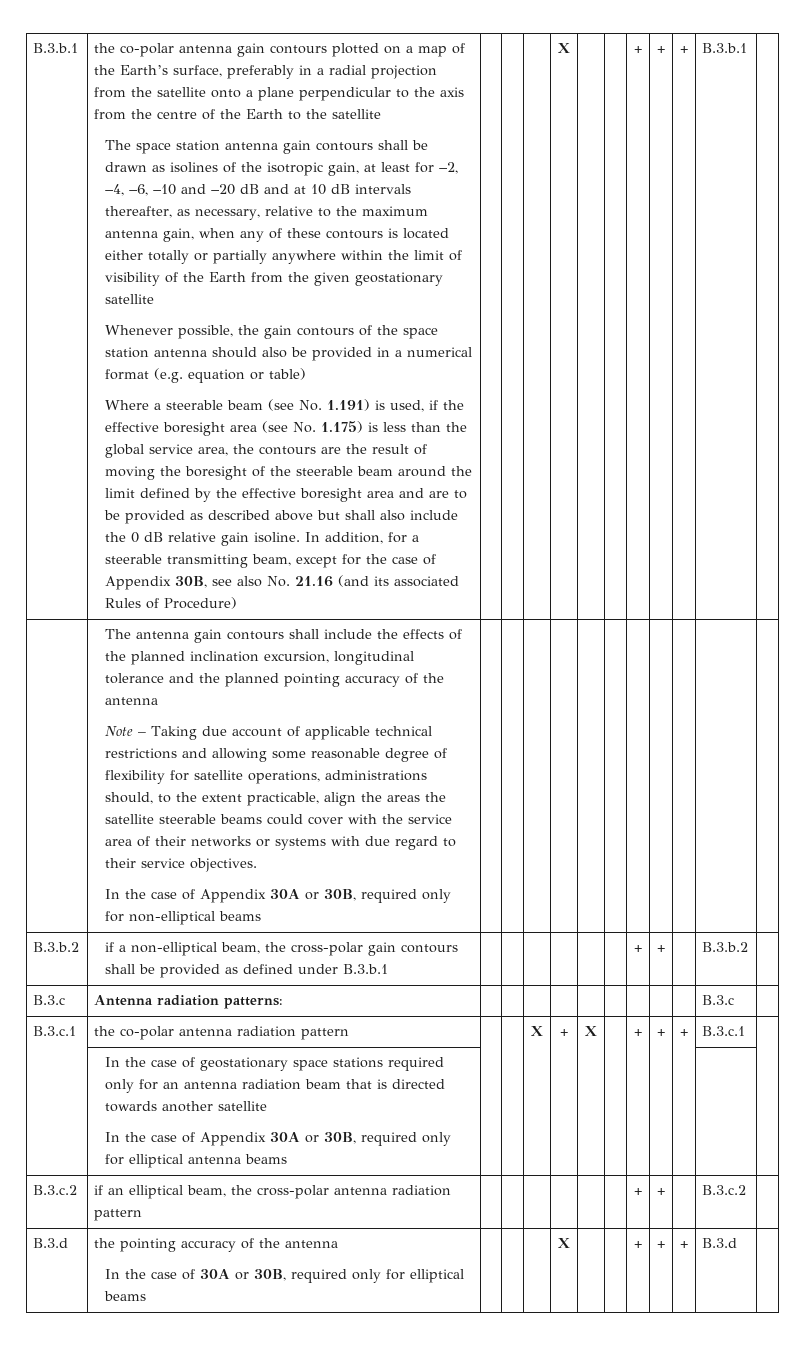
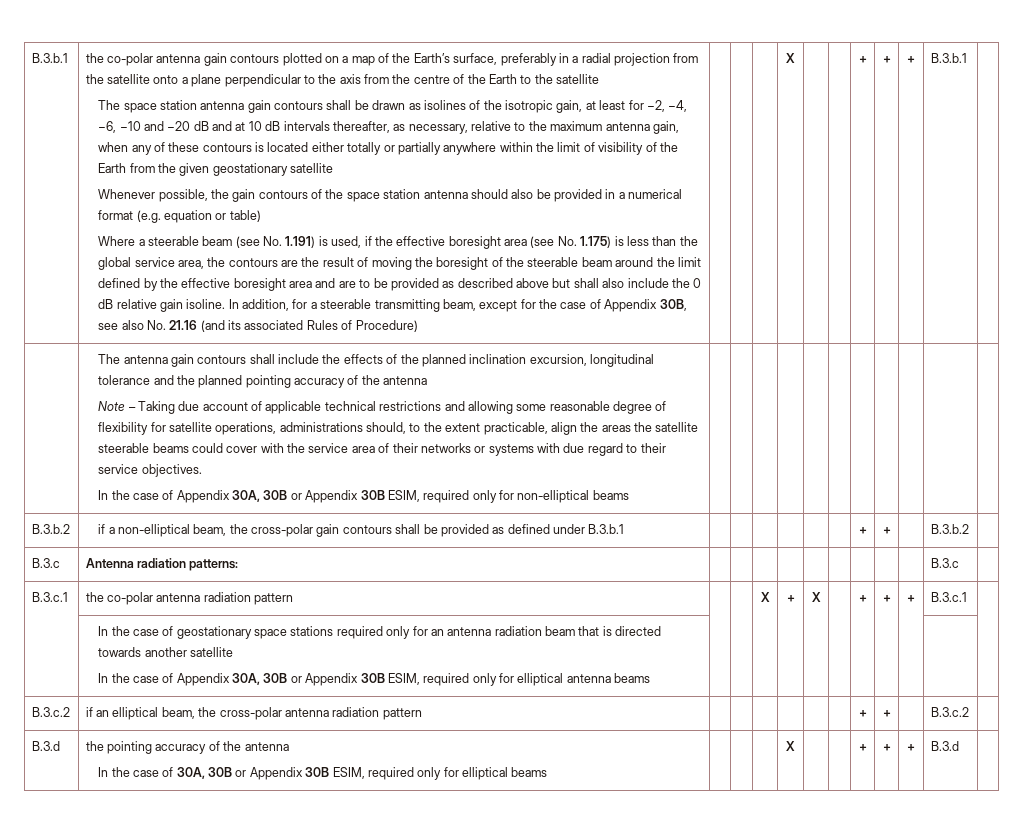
- In the case of Appendix 30A or 30B, required only for non-elliptical beams
+ In the case of Appendix 30A, 30B or Appendix 30B ESIM, required only for non-elliptical beams
  | In the case of geostationary space stations required only for an antenna radiation beam that is directed towards another satellite
- In the case of Appendix 30A or 30B, required only for elliptical antenna beams | | | | | | | | | | |
+ In the case of Appendix 30A, 30B or Appendix 30B ESIM, required only for elliptical antenna beams | | | | | | | | | | |
  B.3.d | the pointing accuracy of the antenna
- In the case of 30A or 30B, required only for elliptical beams | | | | X | | | + | + | + | B.3.d |
+ In the case of 30A, 30B or Appendix 30B ESIM, required only for elliptical beams | | | | X | | | + | + | + | B.3.d |

